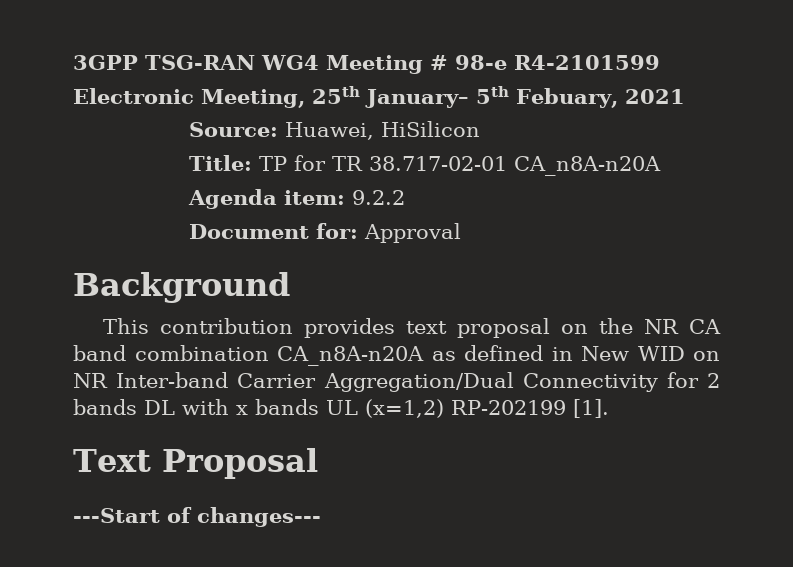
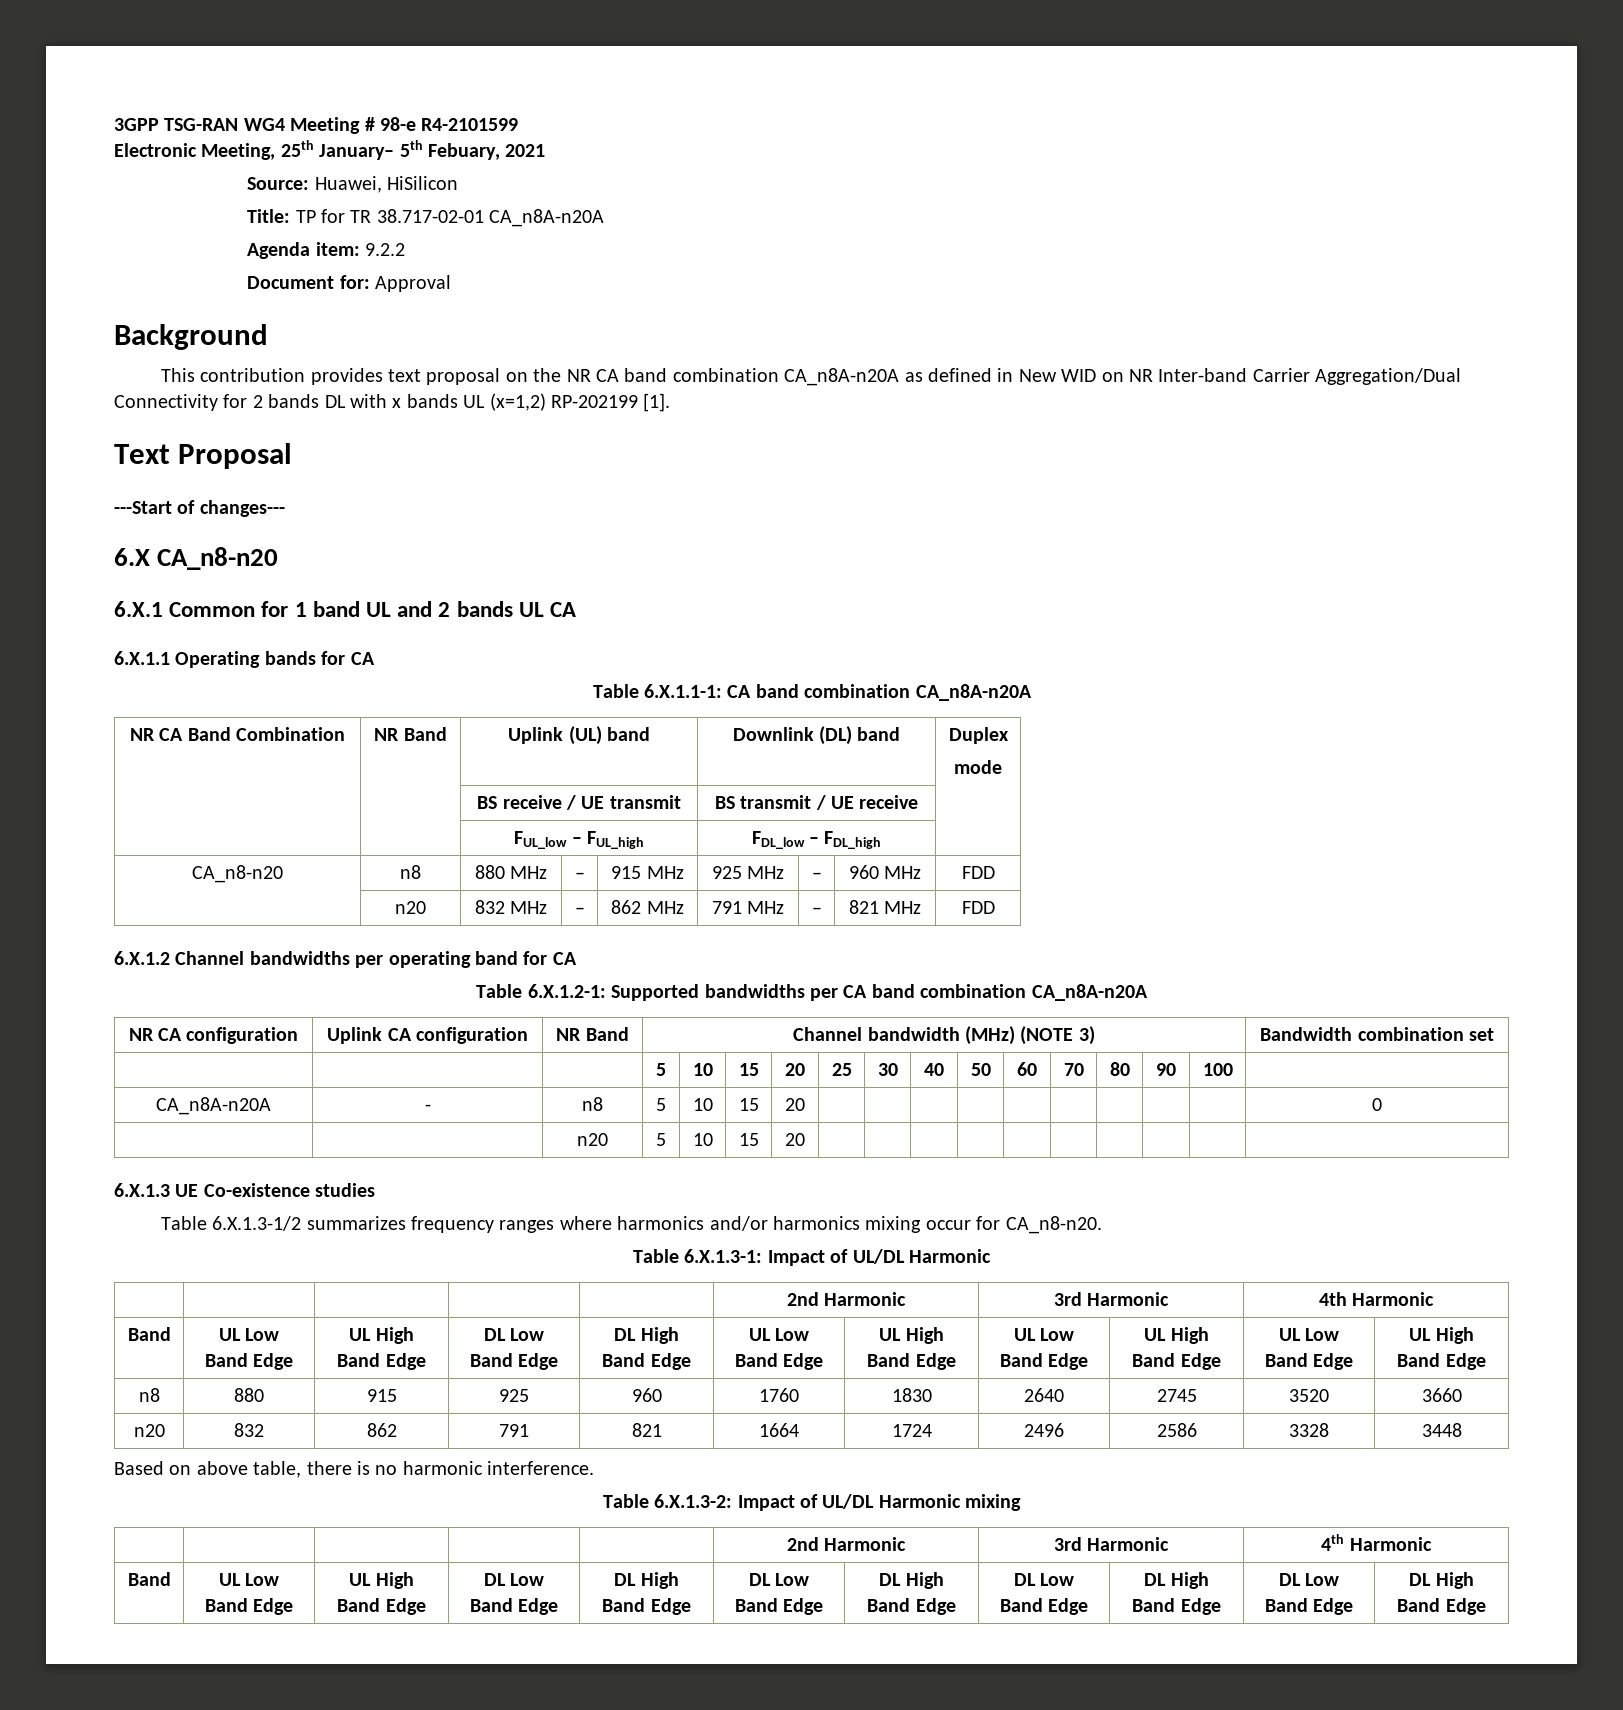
+ 6.X CA_n8-n20
+ 6.X.1 Common for 1 band UL and 2 bands UL CA
+ 6.X.1.1 Operating bands for CA
+ Table 6.X.1.1-1: CA band combination CA_n8A-n20A
+ NR CA Band Combination | NR Band | Uplink (UL) band | Downlink (DL) band | Duplex
+ mode
+ | | BS receive / UE transmit | BS transmit / UE receive |
+ | | FUL_low – FUL_high | FDL_low – FDL_high |
+ CA_n8-n20 | n8 | 880 MHz | – | 915 MHz | 925 MHz | – | 960 MHz | FDD
+ | n20 | 832 MHz | – | 862 MHz | 791 MHz | – | 821 MHz | FDD
+ 6.X.1.2 Channel bandwidths per operating band for CA
+ Table 6.X.1.2-1: Supported bandwidths per CA band combination CA_n8A-n20A
+ NR CA configuration | Uplink CA configuration | NR Band | Channel bandwidth (MHz) (NOTE 3) | Bandwidth combination set
+ | | | 5 | 10 | 15 | 20 | 25 | 30 | 40 | 50 | 60 | 70 | 80 | 90 | 100 |
+ CA_n8A-n20A | - | n8 | 5 | 10 | 15 | 20 | | | | | | | | | | 0
+ | | n20 | 5 | 10 | 15 | 20 | | | | | | | | | |
+ 6.X.1.3 UE Co-existence studies
+ Table 6.X.1.3-1/2 summarizes frequency ranges where harmonics and/or harmonics mixing occur for CA_n8-n20.
+ Table 6.X.1.3-1: Impact of UL/DL Harmonic
+ | | | | | 2nd Harmonic | 3rd Harmonic | 4th Harmonic
+ Band | UL Low Band Edge | UL High Band Edge | DL Low Band Edge | DL High Band Edge | UL Low Band Edge | UL High Band Edge | UL Low Band Edge | UL High Band Edge | UL Low Band Edge | UL High Band Edge
+ n8 | 880 | 915 | 925 | 960 | 1760 | 1830 | 2640 | 2745 | 3520 | 3660
+ n20 | 832 | 862 | 791 | 821 | 1664 | 1724 | 2496 | 2586 | 3328 | 3448
+ Based on above table, there is no harmonic interference.
+ Table 6.X.1.3-2: Impact of UL/DL Harmonic mixing
+ | | | | | 2nd Harmonic | 3rd Harmonic | 4th Harmonic
+ Band | UL Low Band Edge | UL High Band Edge | DL Low Band Edge | DL High Band Edge | DL Low Band Edge | DL High Band Edge | DL Low Band Edge | DL High Band Edge | DL Low Band Edge | DL High Band Edge

